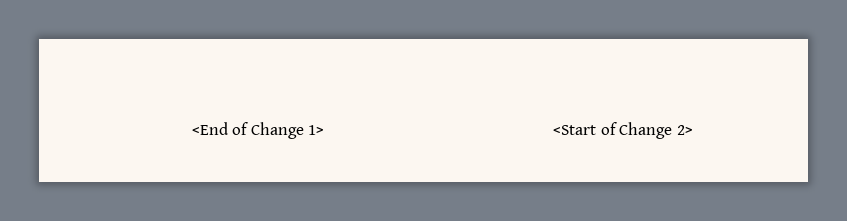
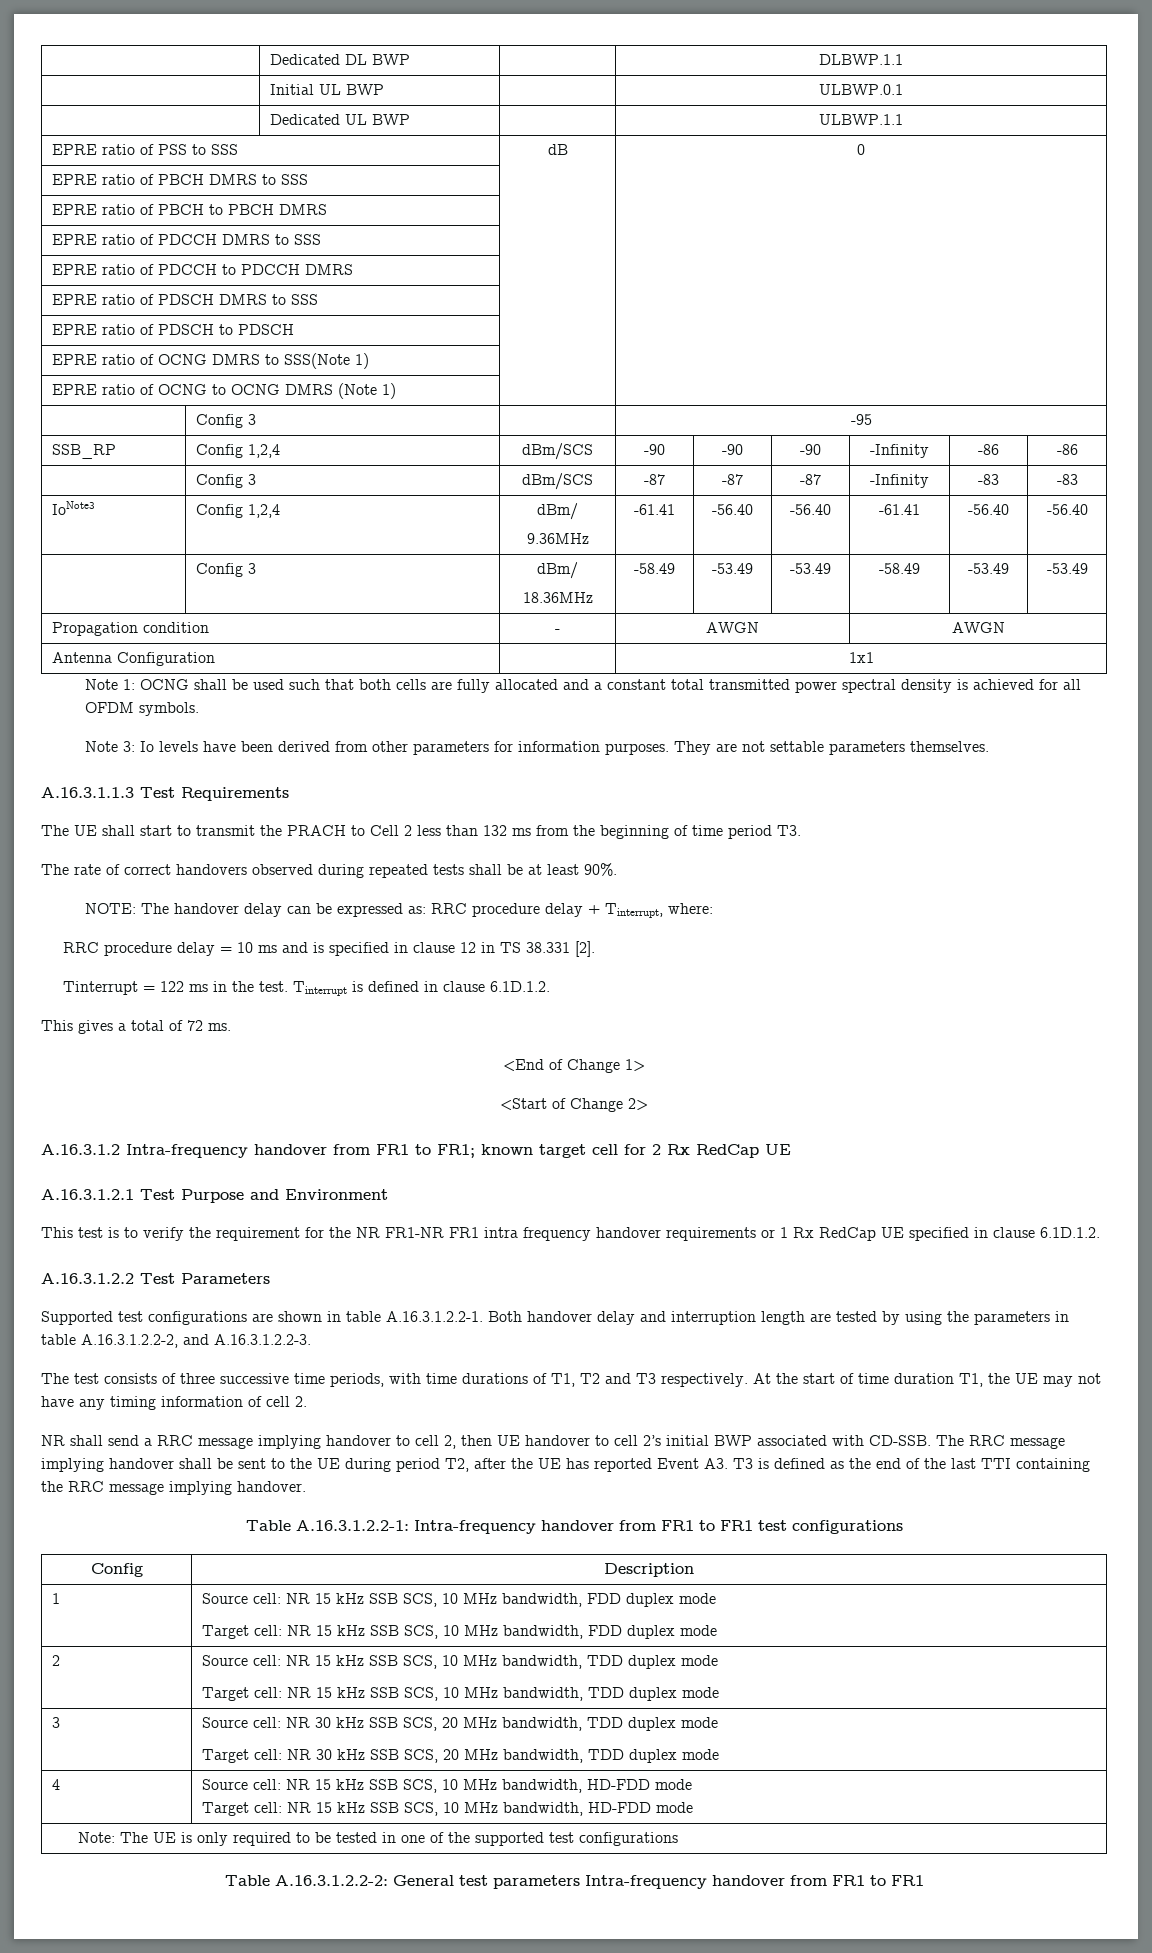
+ | Dedicated DL BWP | | DLBWP.1.1
+ | Initial UL BWP | | ULBWP.0.1
+ | Dedicated UL BWP | | ULBWP.1.1
+ EPRE ratio of PSS to SSS | dB | 0
+ EPRE ratio of PBCH DMRS to SSS | |
+ EPRE ratio of PBCH to PBCH DMRS | |
+ EPRE ratio of PDCCH DMRS to SSS | |
+ EPRE ratio of PDCCH to PDCCH DMRS | |
+ EPRE ratio of PDSCH DMRS to SSS | |
+ EPRE ratio of PDSCH to PDSCH | |
+ EPRE ratio of OCNG DMRS to SSS(Note 1) | |
+ EPRE ratio of OCNG to OCNG DMRS (Note 1) | |
+ | Config 3 | | -95
+ SSB_RP | Config 1,2,4 | dBm/SCS | -90 | -90 | -90 | -Infinity | -86 | -86
+ | Config 3 | dBm/SCS | -87 | -87 | -87 | -Infinity | -83 | -83
+ IoNote3 | Config 1,2,4 | dBm/
+ 9.36MHz | -61.41 | -56.40 | -56.40 | -61.41 | -56.40 | -56.40
+ | Config 3 | dBm/
+ 18.36MHz | -58.49 | -53.49 | -53.49 | -58.49 | -53.49 | -53.49
+ Propagation condition | - | AWGN | AWGN
+ Antenna Configuration | | 1x1
+ Note 1: OCNG shall be used such that both cells are fully allocated and a constant total transmitted power spectral density is achieved for all OFDM symbols.
+ Note 3: Io levels have been derived from other parameters for information purposes. They are not settable parameters themselves.
+ A.16.3.1.1.3 Test Requirements
+ The UE shall start to transmit the PRACH to Cell 2 less than 132 ms from the beginning of time period T3.
+ The rate of correct handovers observed during repeated tests shall be at least 90%.
+ NOTE: The handover delay can be expressed as: RRC procedure delay + Tinterrupt, where:
+ RRC procedure delay = 10 ms and is specified in clause 12 in TS 38.331 [2].
+ Tinterrupt = 122 ms in the test. Tinterrupt is defined in clause 6.1D.1.2.
+ This gives a total of 72 ms.
+ A.16.3.1.2 Intra-frequency handover from FR1 to FR1; known target cell for 2 Rx RedCap UE
+ A.16.3.1.2.1 Test Purpose and Environment
+ This test is to verify the requirement for the NR FR1-NR FR1 intra frequency handover requirements or 1 Rx RedCap UE specified in clause 6.1D.1.2.
+ A.16.3.1.2.2 Test Parameters
+ Supported test configurations are shown in table A.16.3.1.2.2-1. Both handover delay and interruption length are tested by using the parameters in table A.16.3.1.2.2-2, and A.16.3.1.2.2-3.
+ The test consists of three successive time periods, with time durations of T1, T2 and T3 respectively. At the start of time duration T1, the UE may not have any timing information of cell 2.
+ NR shall send a RRC message implying handover to cell 2, then UE handover to cell 2’s initial BWP associated with CD-SSB. The RRC message implying handover shall be sent to the UE during period T2, after the UE has reported Event A3. T3 is defined as the end of the last TTI containing the RRC message implying handover.
+ Table A.16.3.1.2.2-1: Intra-frequency handover from FR1 to FR1 test configurations
+ Config | Description
+ 1 | Source cell: NR 15 kHz SSB SCS, 10 MHz bandwidth, FDD duplex mode
+ Target cell: NR 15 kHz SSB SCS, 10 MHz bandwidth, FDD duplex mode
+ 2 | Source cell: NR 15 kHz SSB SCS, 10 MHz bandwidth, TDD duplex mode
+ Target cell: NR 15 kHz SSB SCS, 10 MHz bandwidth, TDD duplex mode
+ 3 | Source cell: NR 30 kHz SSB SCS, 20 MHz bandwidth, TDD duplex mode
+ Target cell: NR 30 kHz SSB SCS, 20 MHz bandwidth, TDD duplex mode
+ 4 | Source cell: NR 15 kHz SSB SCS, 10 MHz bandwidth, HD-FDD mode
+ Target cell: NR 15 kHz SSB SCS, 10 MHz bandwidth, HD-FDD mode
+ Note: The UE is only required to be tested in one of the supported test configurations
+ Table A.16.3.1.2.2-2: General test parameters Intra-frequency handover from FR1 to FR1

